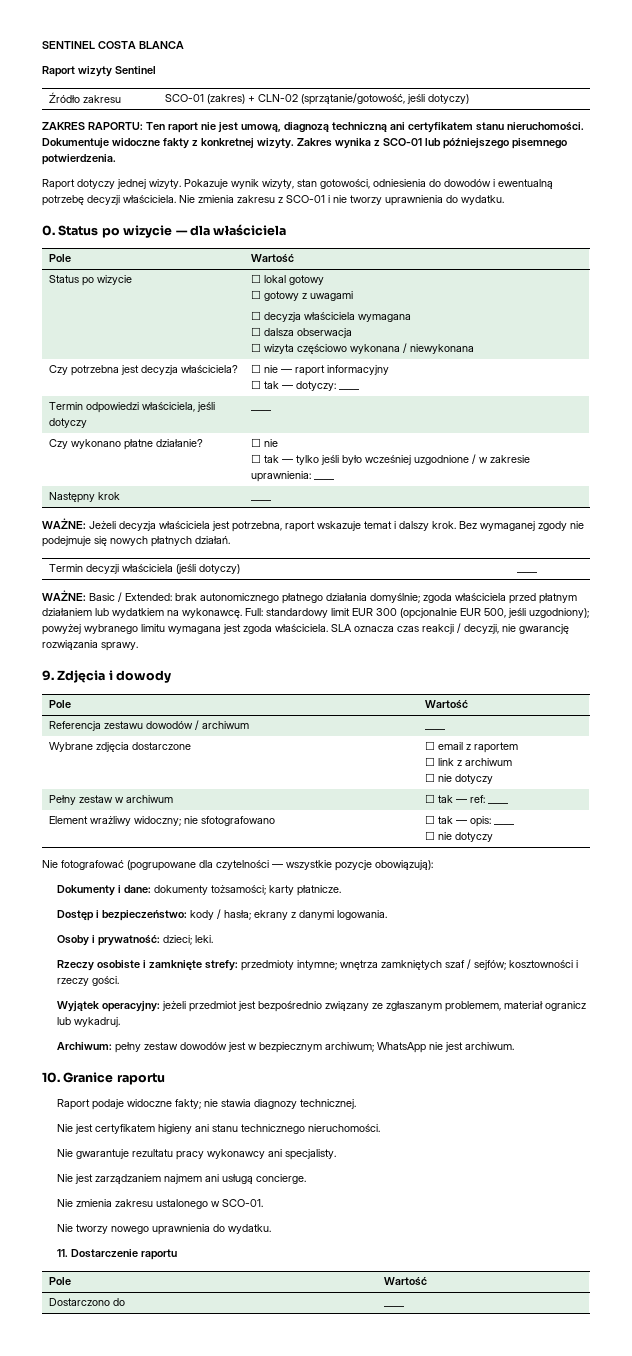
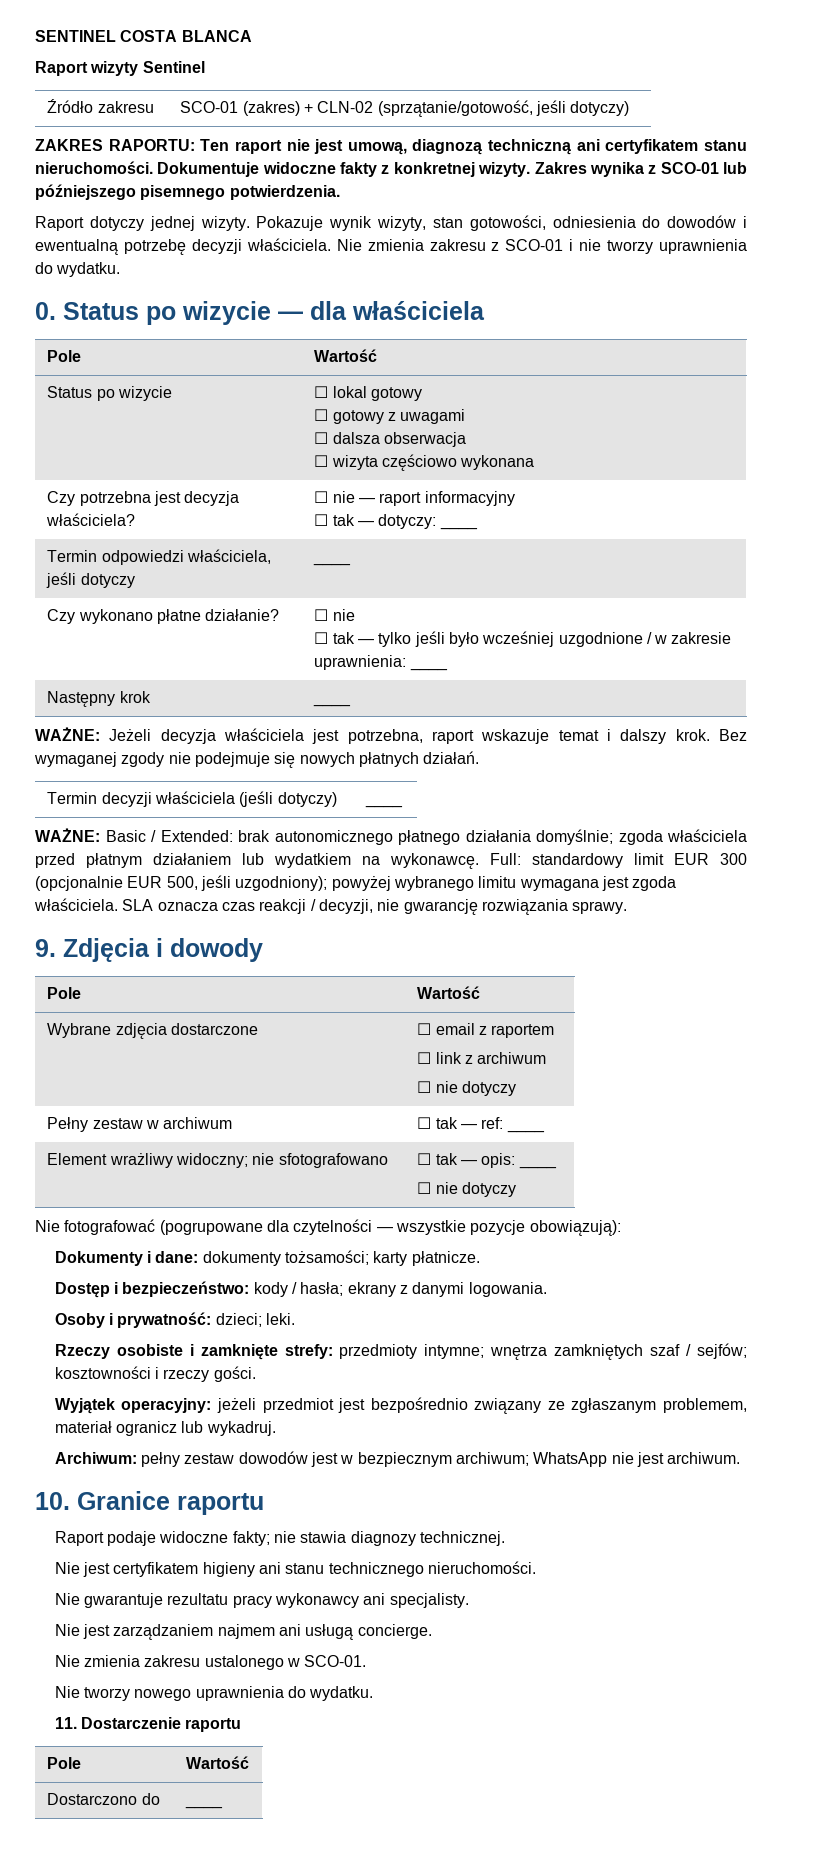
  Status po wizycie | ☐ lokal gotowy
  ☐ gotowy z uwagami
- ☐ decyzja właściciela wymagana
  ☐ dalsza obserwacja
- ☐ wizyta częściowo wykonana / niewykonana
+ ☐ wizyta częściowo wykonana
- Referencja zestawu dowodów / archiwum | ____

